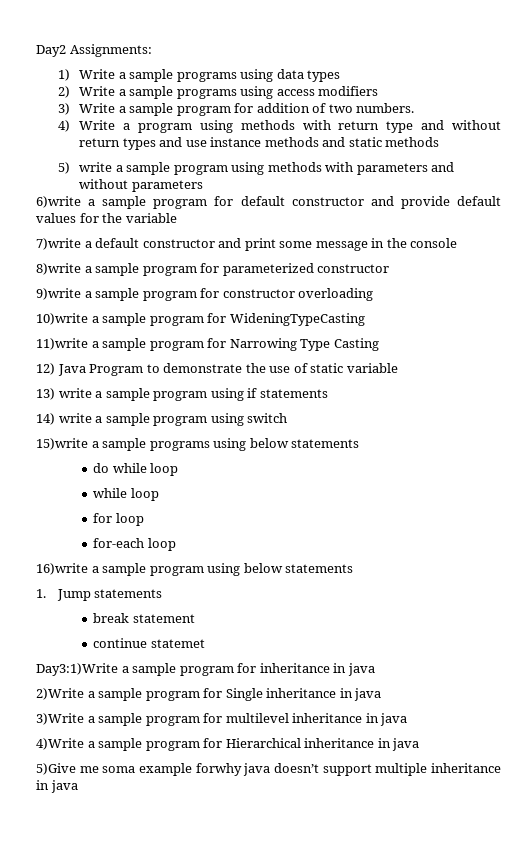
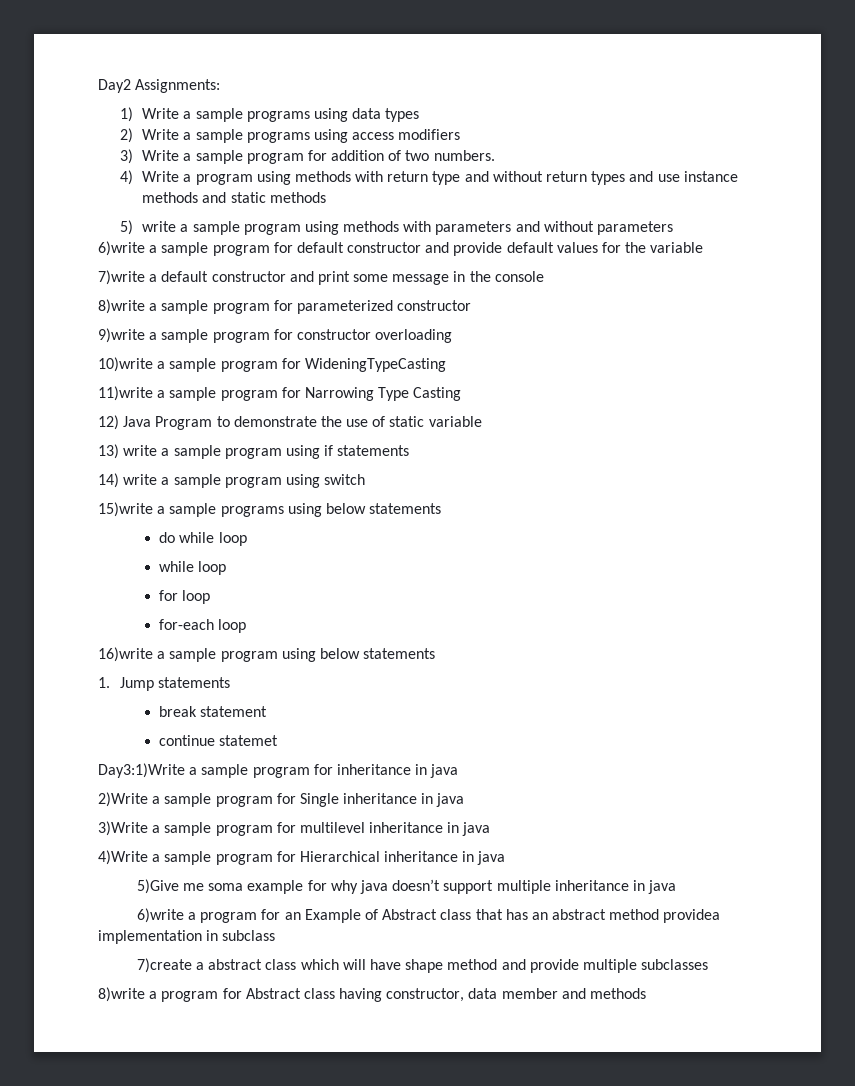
- 5)Give me soma example forwhy java doesn’t support multiple inheritance in java
+ 5)Give me soma example for why java doesn’t support multiple inheritance in java
+ 6)write a program for an Example of Abstract class that has an abstract method providea implementation in subclass
+ 7)create a abstract class which will have shape method and provide multiple subclasses
+ 8)write a program for Abstract class having constructor, data member and methods

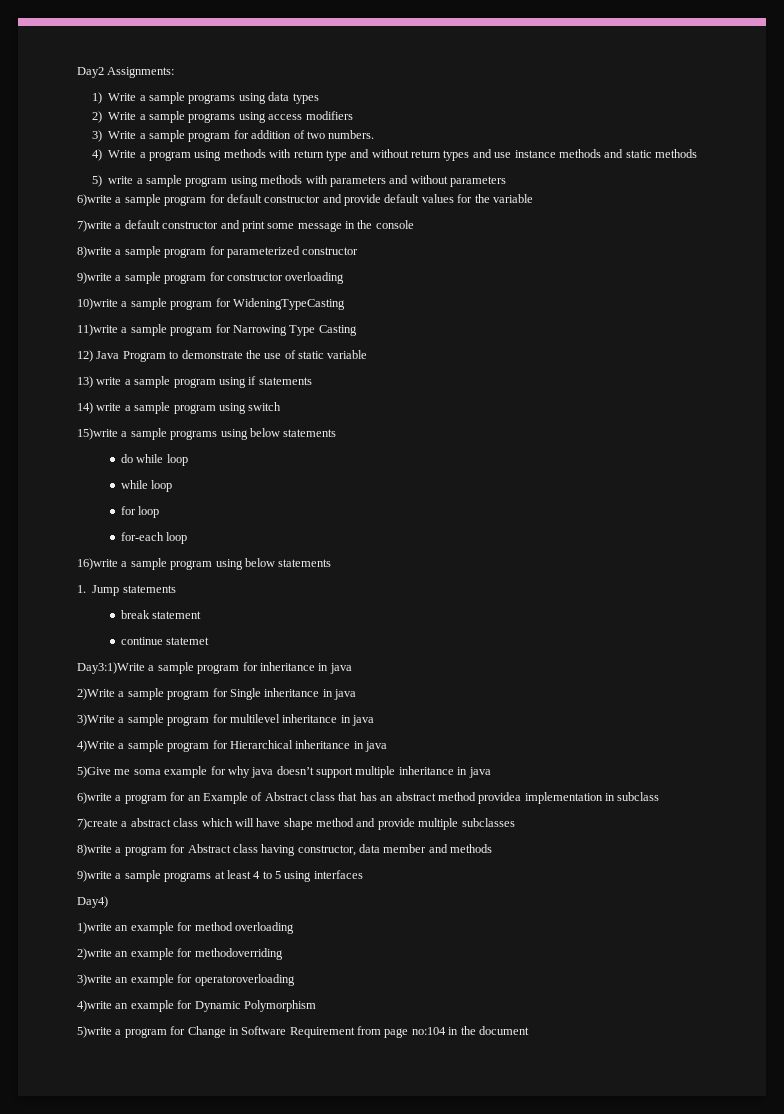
+ 9)write a sample programs at least 4 to 5 using interfaces
+ Day4)
+ 1)write an example for method overloading
+ 2)write an example for methodoverriding
+ 3)write an example for operatoroverloading
+ 4)write an example for Dynamic Polymorphism
+ 5)write a program for Change in Software Requirement from page no:104 in the document

